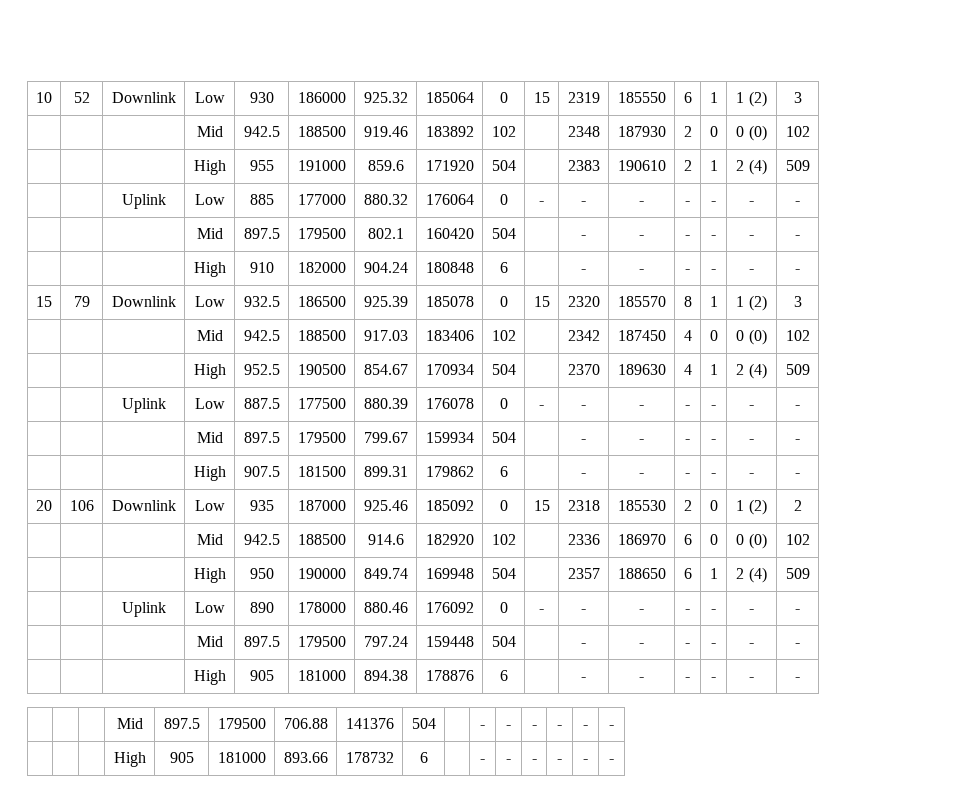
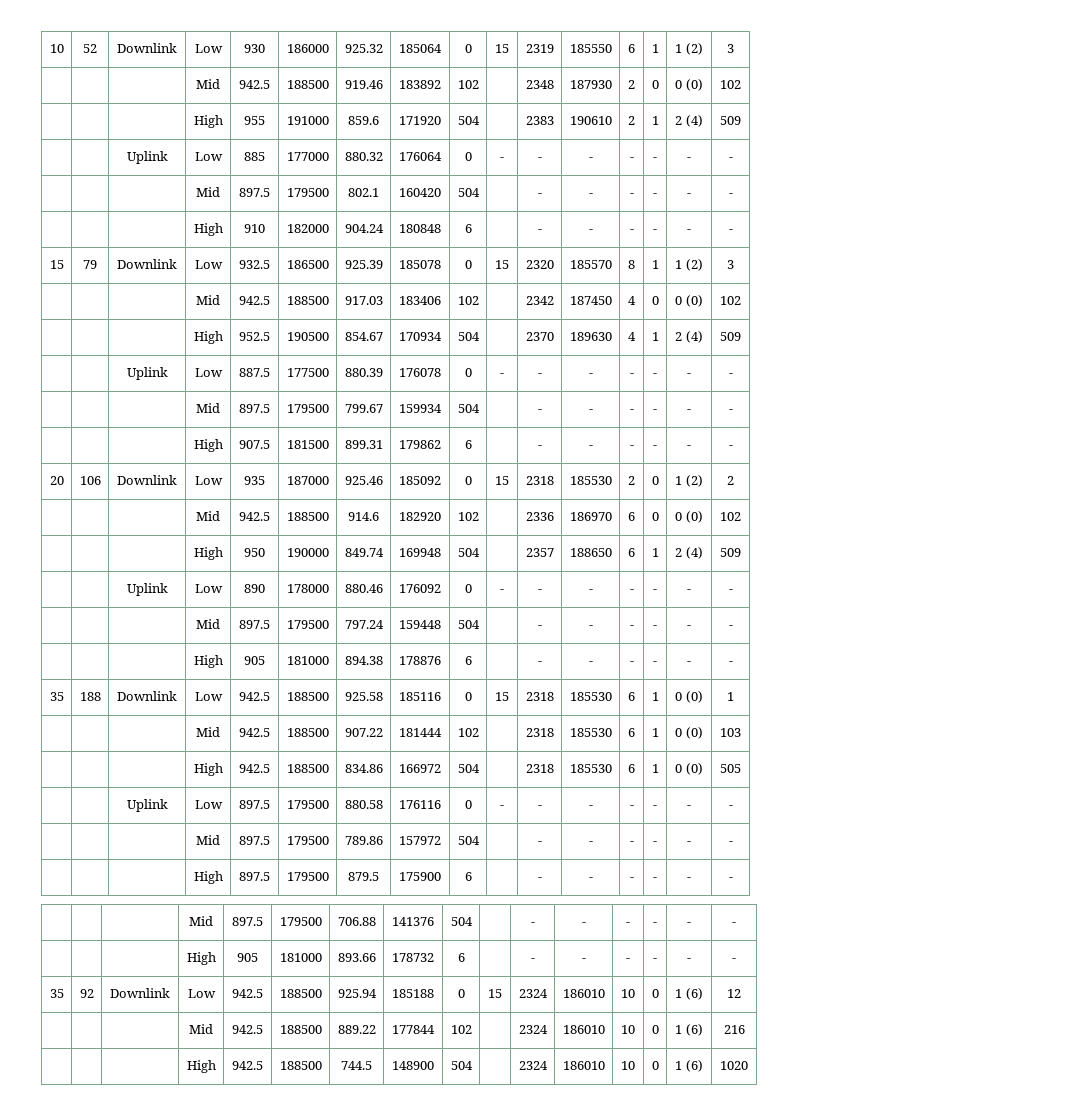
+ 35 | 188 | Downlink | Low | 942.5 | 188500 | 925.58 | 185116 | 0 | 15 | 2318 | 185530 | 6 | 1 | 0 (0) | 1
+ | | | Mid | 942.5 | 188500 | 907.22 | 181444 | 102 | | 2318 | 185530 | 6 | 1 | 0 (0) | 103
+ | | | High | 942.5 | 188500 | 834.86 | 166972 | 504 | | 2318 | 185530 | 6 | 1 | 0 (0) | 505
+ | | Uplink | Low | 897.5 | 179500 | 880.58 | 176116 | 0 | - | - | - | - | - | - | -
+ | | | Mid | 897.5 | 179500 | 789.86 | 157972 | 504 | | - | - | - | - | - | -
+ | | | High | 897.5 | 179500 | 879.5 | 175900 | 6 | | - | - | - | - | - | -
+ 35 | 92 | Downlink | Low | 942.5 | 188500 | 925.94 | 185188 | 0 | 15 | 2324 | 186010 | 10 | 0 | 1 (6) | 12
+ | | | Mid | 942.5 | 188500 | 889.22 | 177844 | 102 | | 2324 | 186010 | 10 | 0 | 1 (6) | 216
+ | | | High | 942.5 | 188500 | 744.5 | 148900 | 504 | | 2324 | 186010 | 10 | 0 | 1 (6) | 1020

